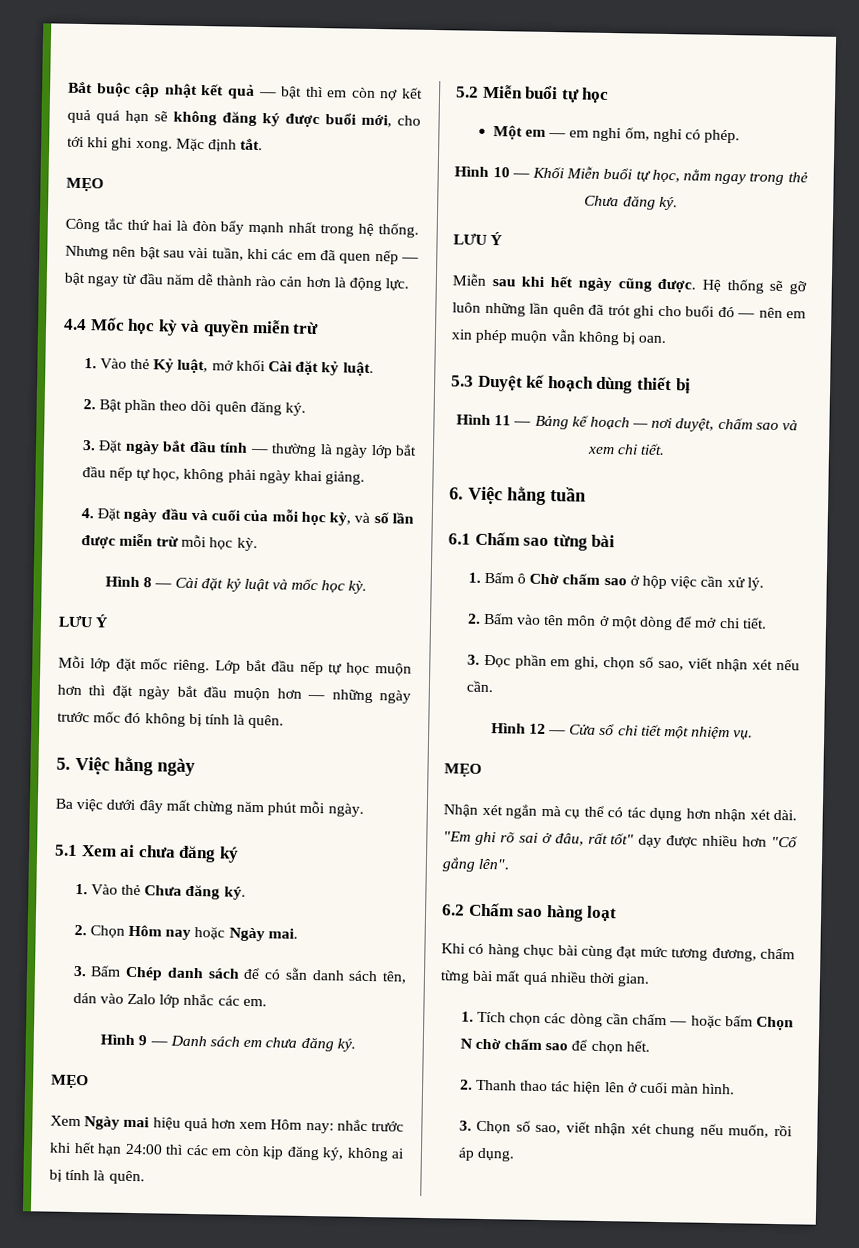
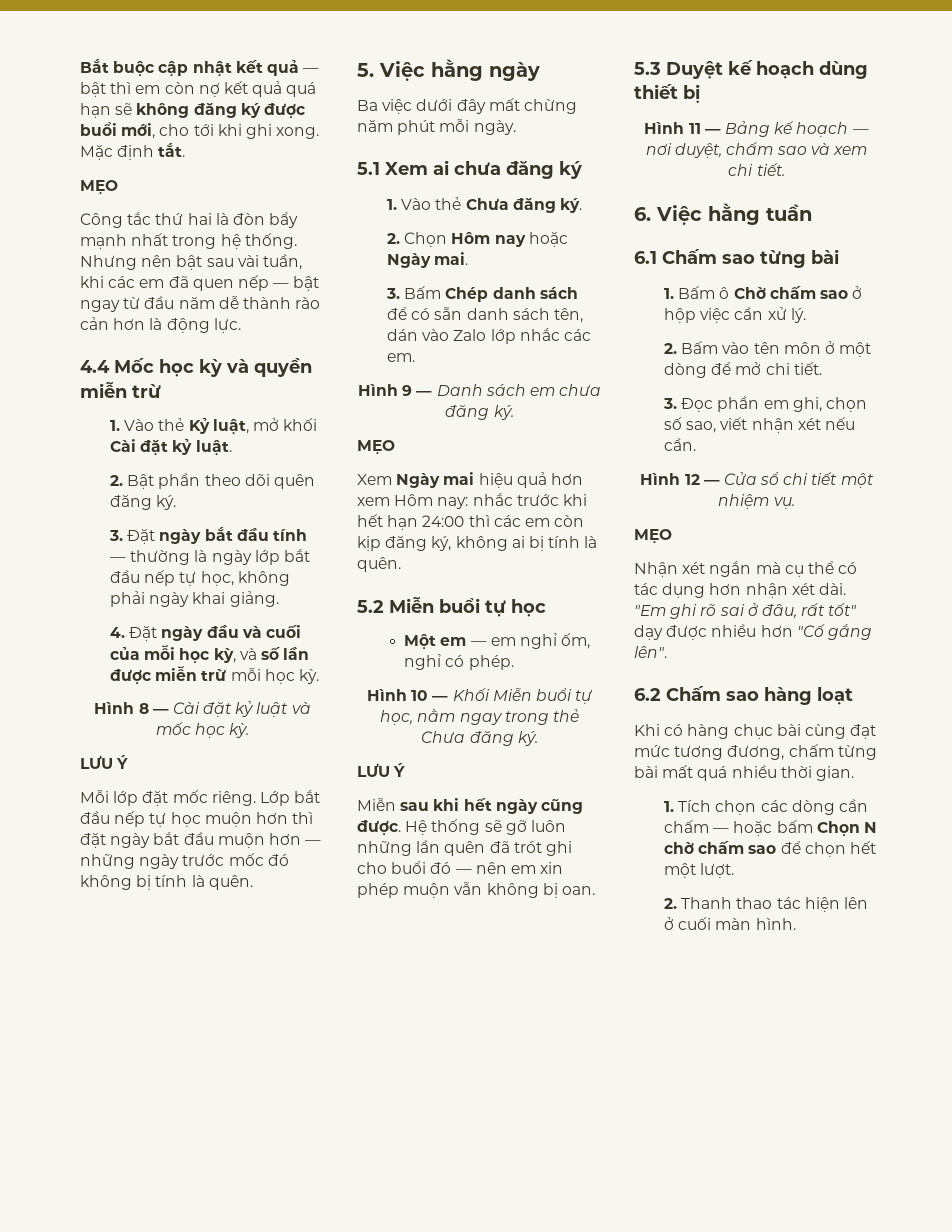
- 1. Tích chọn các dòng cần chấm — hoặc bấm Chọn N chờ chấm sao để chọn hết.
+ 1. Tích chọn các dòng cần chấm — hoặc bấm Chọn N chờ chấm sao để chọn hết một lượt.
- 3. Chọn số sao, viết nhận xét chung nếu muốn, rồi áp dụng.

